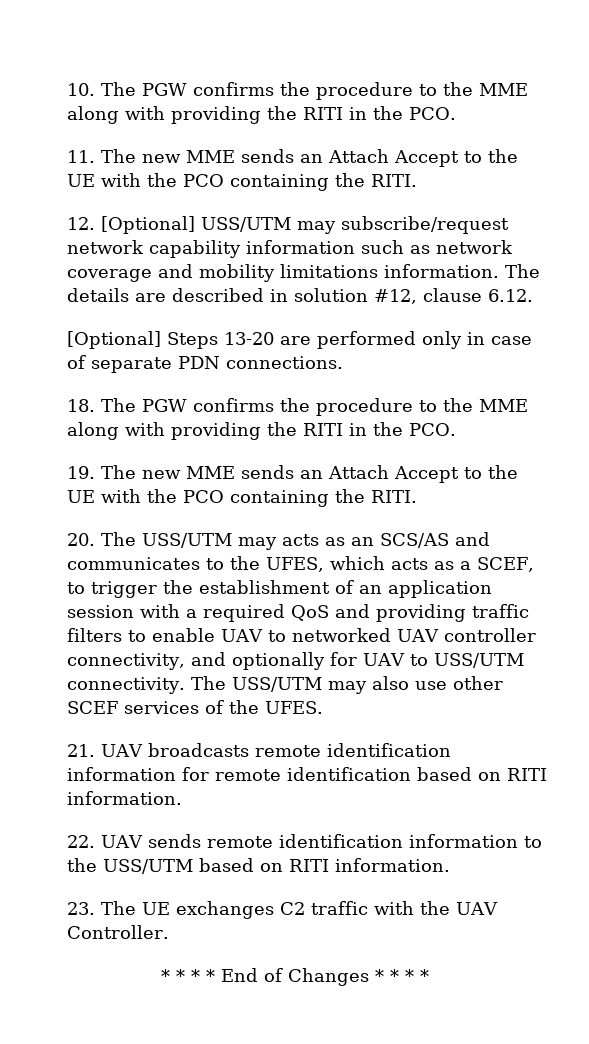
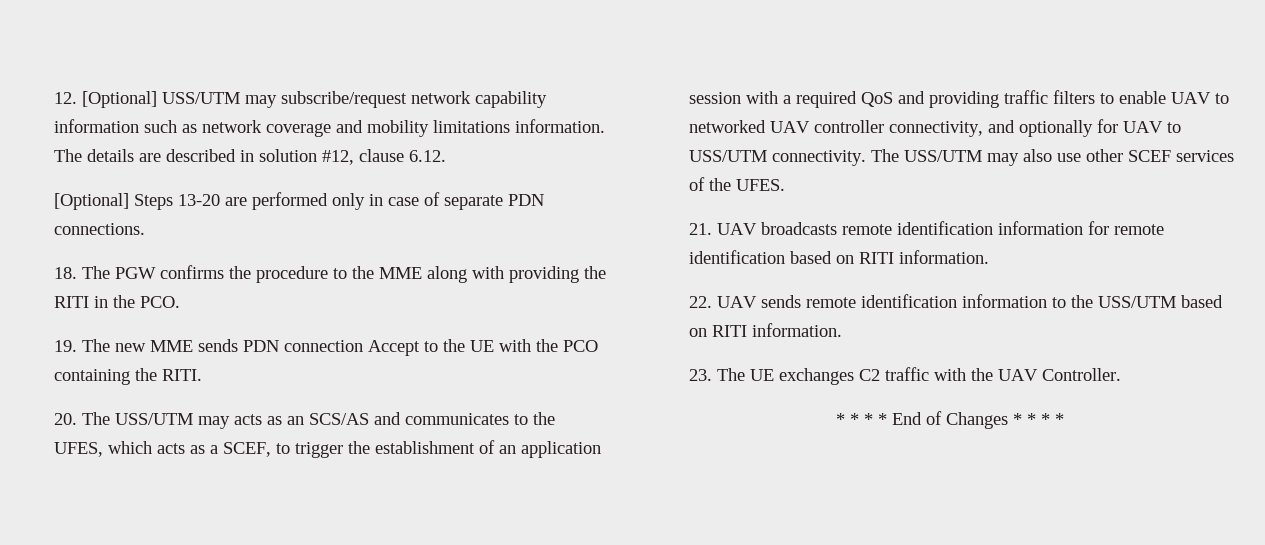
- 10. The PGW confirms the procedure to the MME along with providing the RITI in the PCO.
- 11. The new MME sends an Attach Accept to the UE with the PCO containing the RITI.
- 19. The new MME sends an Attach Accept to the UE with the PCO containing the RITI.
+ 19. The new MME sends PDN connection Accept to the UE with the PCO containing the RITI.

